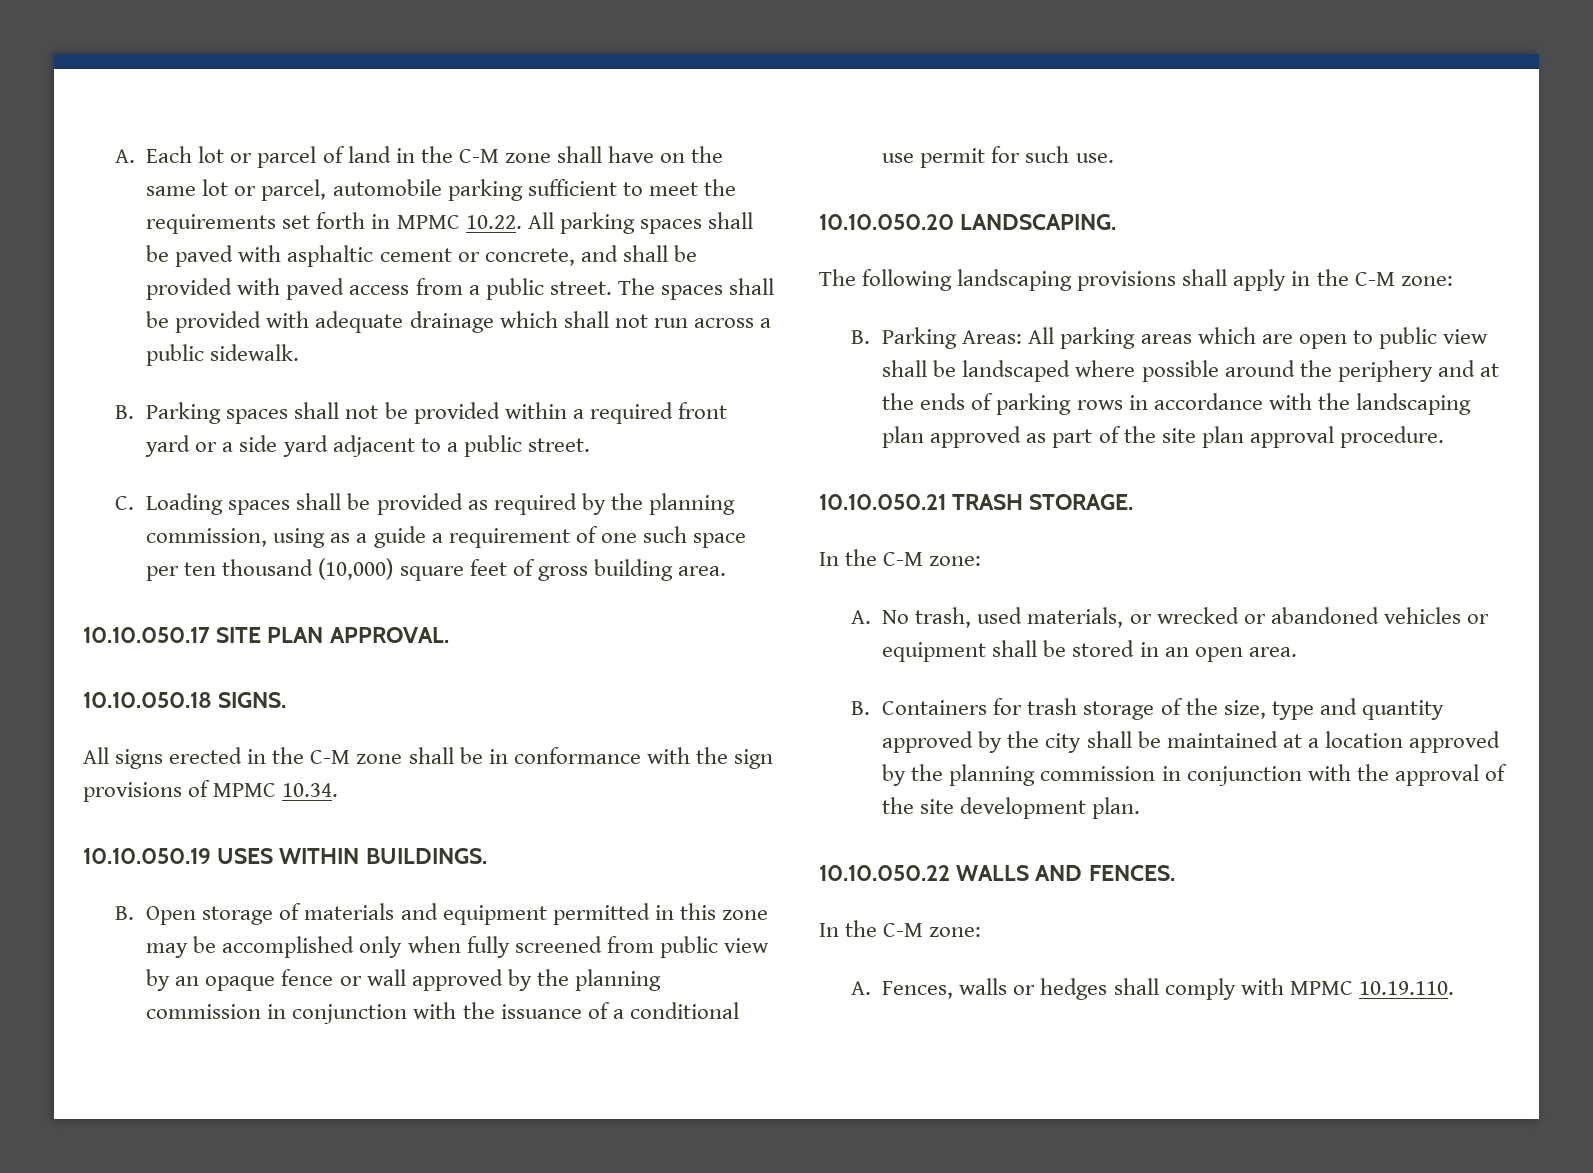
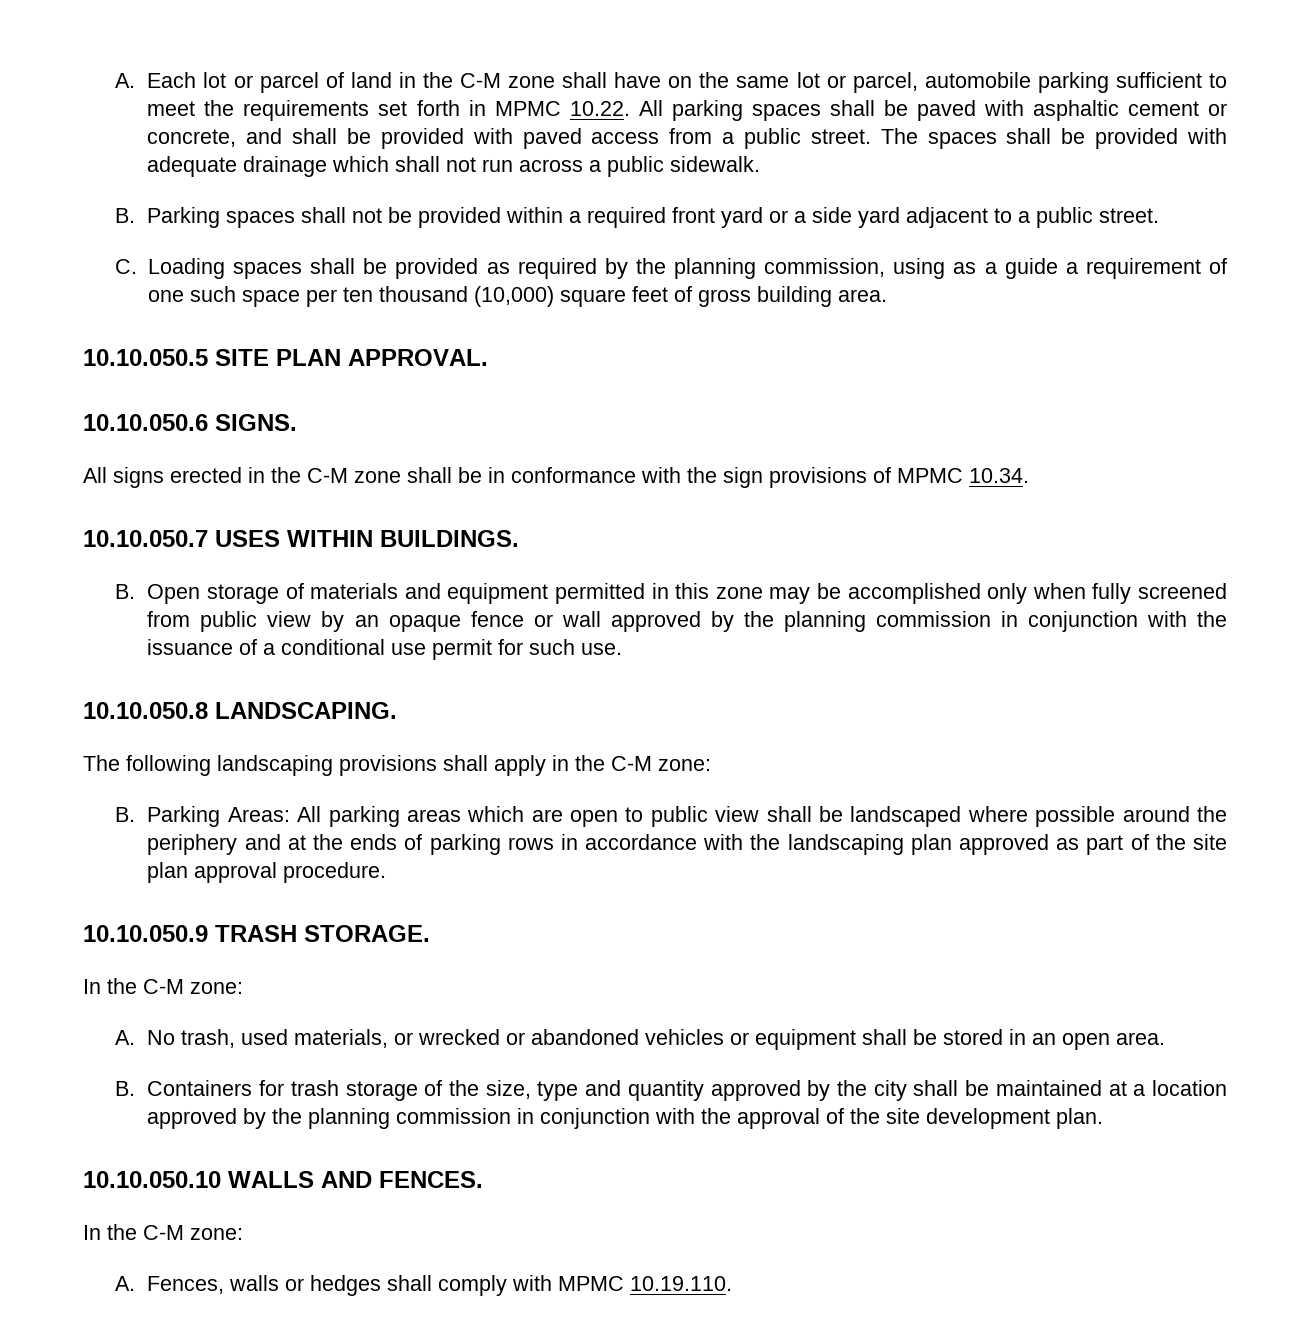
- 10.10.050.17 SITE PLAN APPROVAL.
+ 10.10.050.5 SITE PLAN APPROVAL.
- 10.10.050.18 SIGNS.
+ 10.10.050.6 SIGNS.
- 10.10.050.19 USES WITHIN BUILDINGS.
+ 10.10.050.7 USES WITHIN BUILDINGS.
- 10.10.050.20 LANDSCAPING.
+ 10.10.050.8 LANDSCAPING.
- 10.10.050.21 TRASH STORAGE.
+ 10.10.050.9 TRASH STORAGE.
- 10.10.050.22 WALLS AND FENCES.
+ 10.10.050.10 WALLS AND FENCES.

